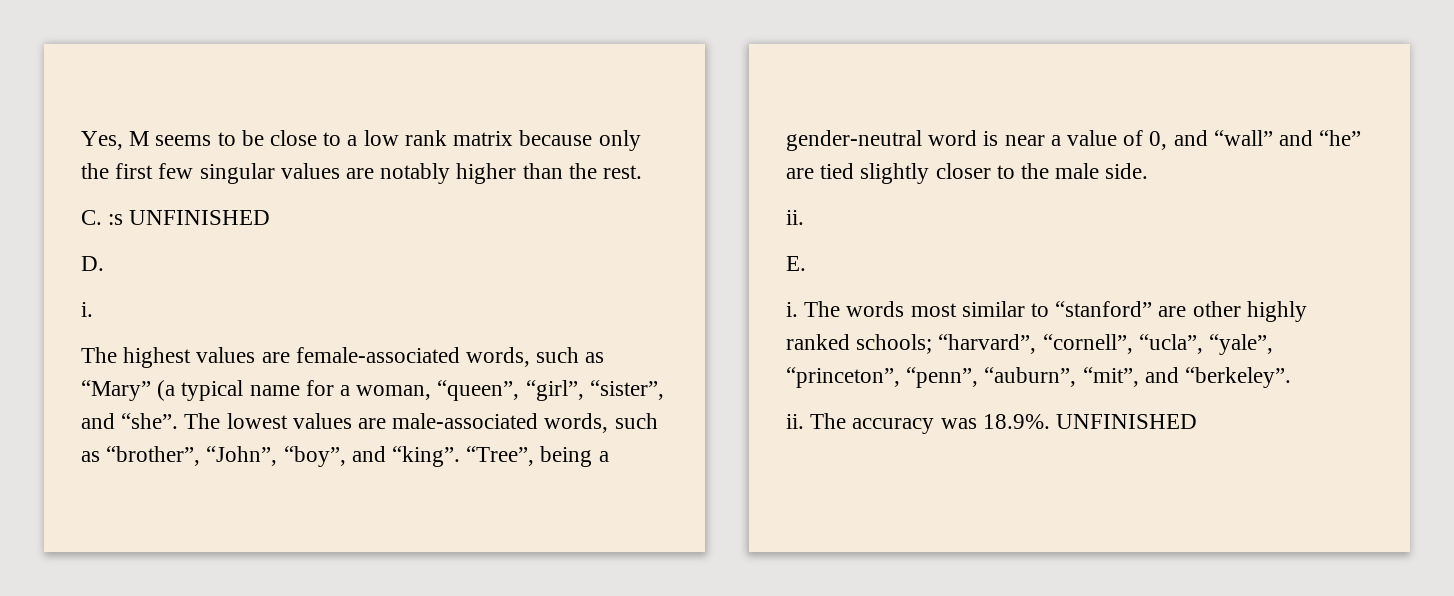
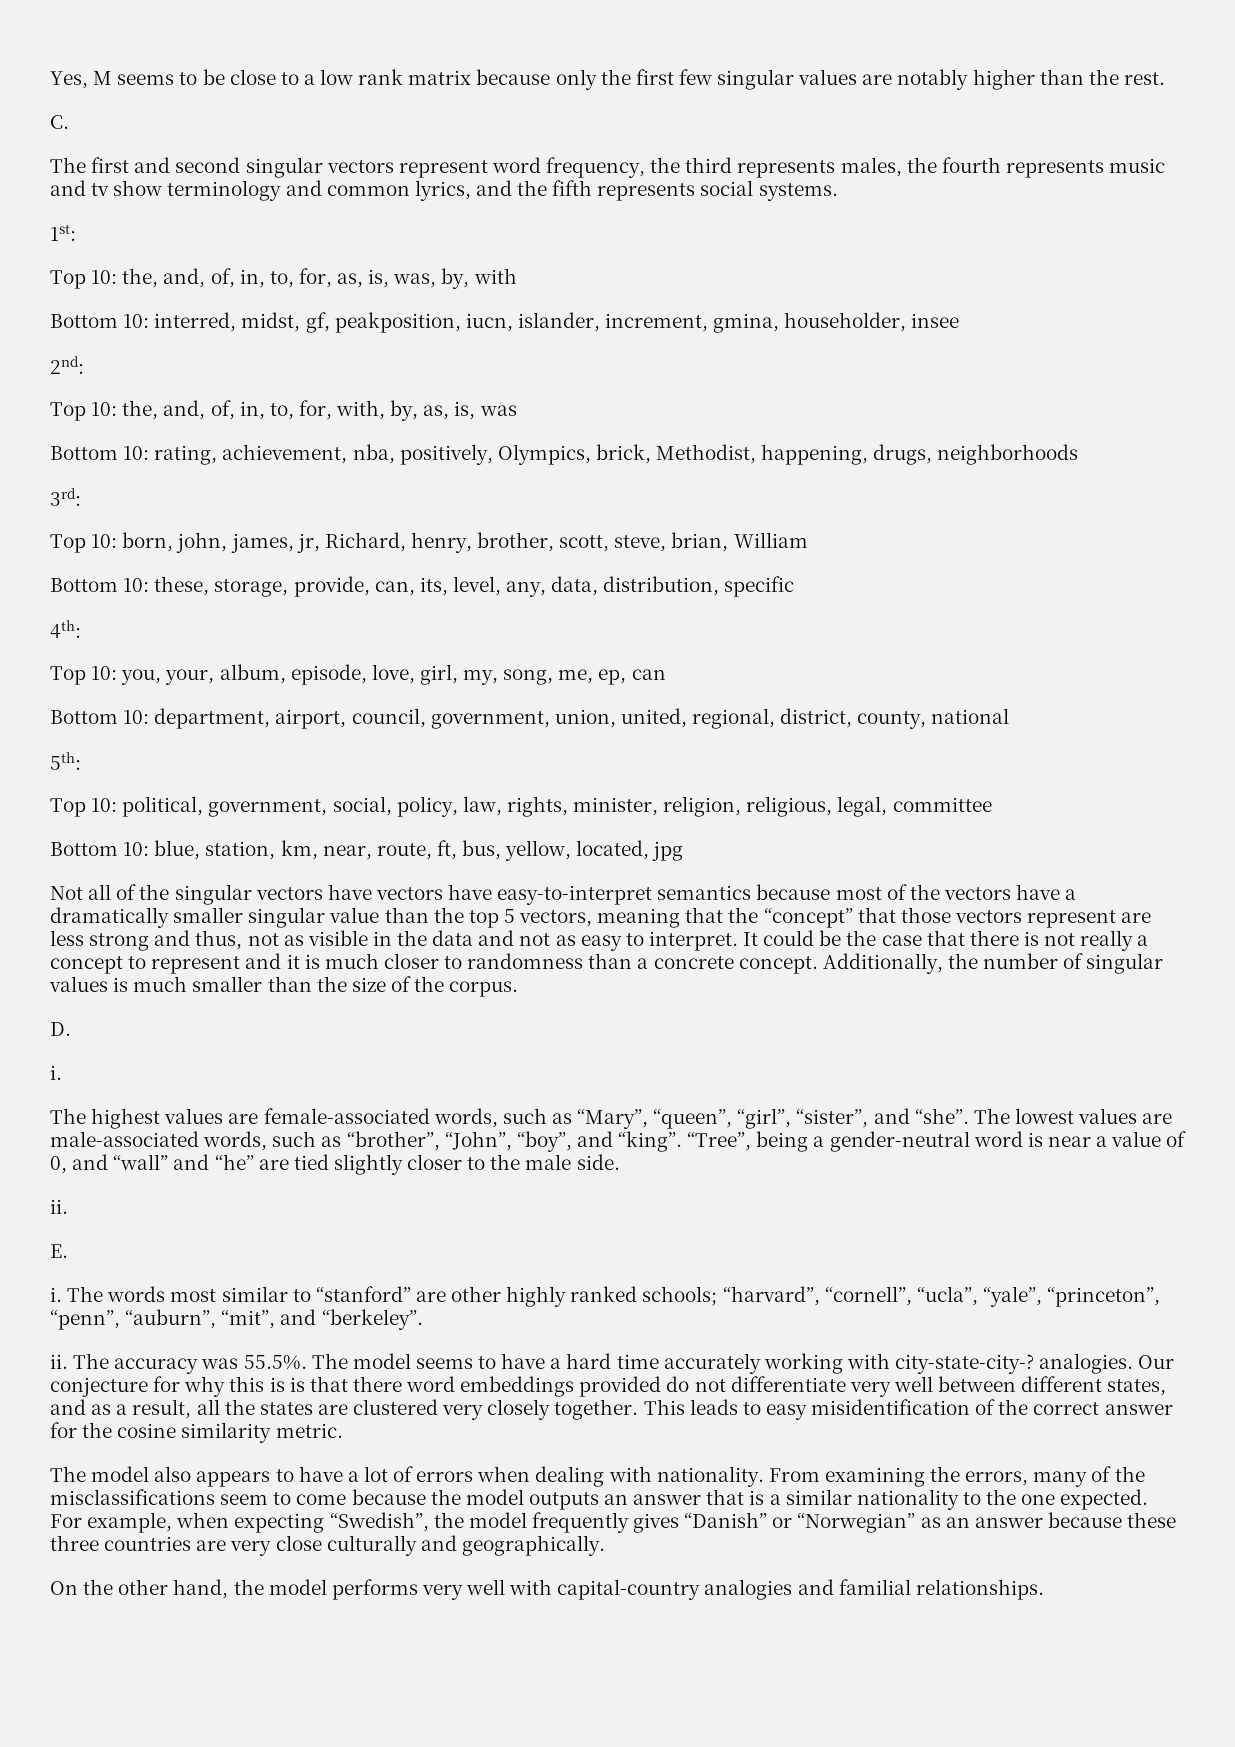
- C. :s UNFINISHED
+ C.
+ The first and second singular vectors represent word frequency, the third represents males, the fourth represents music and tv show terminology and common lyrics, and the fifth represents social systems.
+ 1st:
+ Top 10: the, and, of, in, to, for, as, is, was, by, with
+ Bottom 10: interred, midst, gf, peakposition, iucn, islander, increment, gmina, householder, insee
+ 2nd:
+ Top 10: the, and, of, in, to, for, with, by, as, is, was
+ Bottom 10: rating, achievement, nba, positively, Olympics, brick, Methodist, happening, drugs, neighborhoods
+ 3rd:
+ Top 10: born, john, james, jr, Richard, henry, brother, scott, steve, brian, William
+ Bottom 10: these, storage, provide, can, its, level, any, data, distribution, specific
+ 4th:
+ Top 10: you, your, album, episode, love, girl, my, song, me, ep, can
+ Bottom 10: department, airport, council, government, union, united, regional, district, county, national
+ 5th:
+ Top 10: political, government, social, policy, law, rights, minister, religion, religious, legal, committee
+ Bottom 10: blue, station, km, near, route, ft, bus, yellow, located, jpg
+ Not all of the singular vectors have vectors have easy-to-interpret semantics because most of the vectors have a dramatically smaller singular value than the top 5 vectors, meaning that the “concept” that those vectors represent are less strong and thus, not as visible in the data and not as easy to interpret. It could be the case that there is not really a concept to represent and it is much closer to randomness than a concrete concept. Additionally, the number of singular values is much smaller than the size of the corpus.
- The highest values are female-associated words, such as “Mary” (a typical name for a woman, “queen”, “girl”, “sister”, and “she”.
+ The highest values are female-associated words, such as “Mary”, “queen”, “girl”, “sister”, and “she”.
- The accuracy was 18.9%. UNFINISHED
+ The accuracy was 55.5%. The model seems to have a hard time accurately working with city-state-city-? analogies. Our conjecture for why this is is that there word embeddings provided do not differentiate very well between different states, and as a result, all the states are clustered very closely together. This leads to easy misidentification of the correct answer for the cosine similarity metric.
+ The model also appears to have a lot of errors when dealing with nationality. From examining the errors, many of the misclassifications seem to come because the model outputs an answer that is a similar nationality to the one expected. For example, when expecting “Swedish”, the model frequently gives “Danish” or “Norwegian” as an answer because these three countries are very close culturally and geographically.
+ On the other hand, the model performs very well with capital-country analogies and familial relationships.

